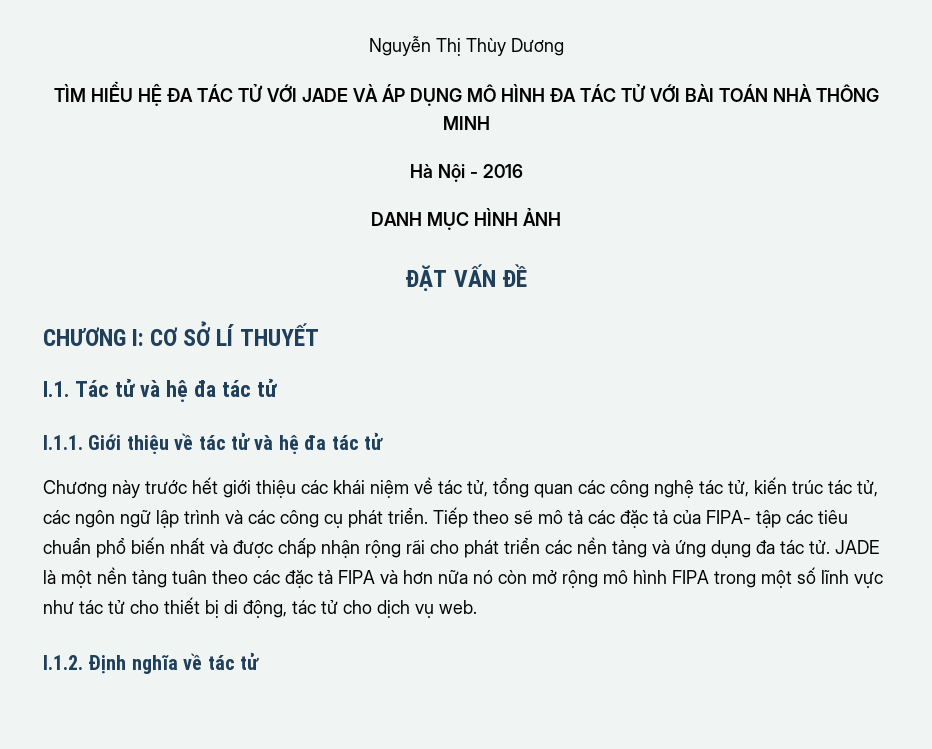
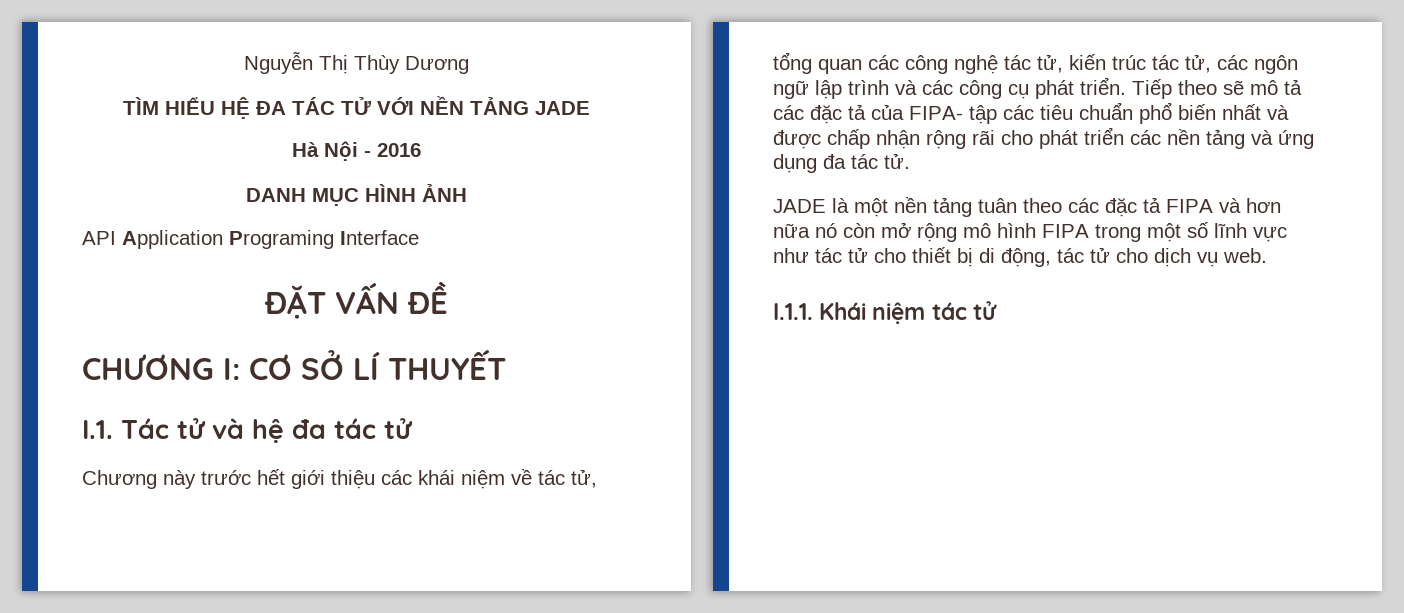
- TÌM HIỂU HỆ ĐA TÁC TỬ VỚI JADE VÀ ÁP DỤNG MÔ HÌNH ĐA TÁC TỬ VỚI BÀI TOÁN NHÀ THÔNG MINH
+ TÌM HIỂU HỆ ĐA TÁC TỬ VỚI NỀN TẢNG JADE
+ API Application Programing Interface
- I.1.1. Giới thiệu về tác tử và hệ đa tác tử
- Tiếp theo sẽ mô tả các đặc tả của FIPA- tập các tiêu chuẩn phổ biến nhất và được chấp nhận rộng rãi cho phát triển các nền tảng và ứng dụng đa tác tử. JADE là một nền tảng tuân theo các đặc tả FIPA và hơn nữa nó còn mở rộng mô hình FIPA trong một số lĩnh vực như tác tử cho thiết bị di động, tác tử cho dịch vụ web.
+ Tiếp theo sẽ mô tả các đặc tả của FIPA- tập các tiêu chuẩn phổ biến nhất và được chấp nhận rộng rãi cho phát triển các nền tảng và ứng dụng đa tác tử.
+ JADE là một nền tảng tuân theo các đặc tả FIPA và hơn nữa nó còn mở rộng mô hình FIPA trong một số lĩnh vực như tác tử cho thiết bị di động, tác tử cho dịch vụ web.
- I.1.2. Định nghĩa về tác tử
+ I.1.1. Khái niệm tác tử

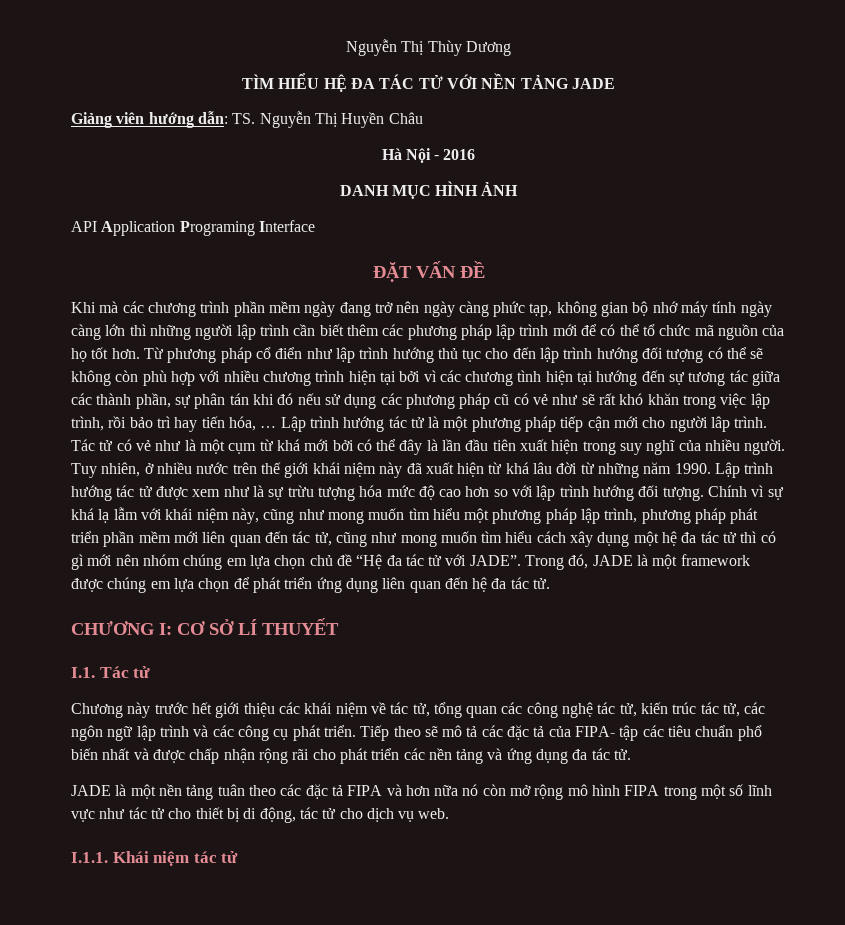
+ Giảng viên hướng dẫn: TS. Nguyễn Thị Huyền Châu
+ Khi mà các chương trình phần mềm ngày đang trở nên ngày càng phức tạp, không gian bộ nhớ máy tính ngày càng lớn thì những người lập trình cần biết thêm các phương pháp lập trình mới để có thể tổ chức mã nguồn của họ tốt hơn. Từ phương pháp cổ điển như lập trình hướng thủ tục cho đến lập trình hướng đối tượng có thể sẽ không còn phù hợp với nhiều chương trình hiện tại bởi vì các chương tình hiện tại hướng đến sự tương tác giữa các thành phần, sự phân tán khi đó nếu sử dụng các phương pháp cũ có vẻ như sẽ rất khó khăn trong việc lập trình, rồi bảo trì hay tiến hóa, … Lập trình hướng tác tử là một phương pháp tiếp cận mới cho người lâp trình. Tác tử có vẻ như là một cụm từ khá mới bởi có thể đây là lần đầu tiên xuất hiện trong suy nghĩ của nhiều người. Tuy nhiên, ở nhiều nước trên thế giới khái niệm này đã xuất hiện từ khá lâu đời từ những năm 1990. Lập trình hướng tác tử được xem như là sự trừu tượng hóa mức độ cao hơn so với lập trình hướng đối tượng. Chính vì sự khá lạ lẫm với khái niệm này, cũng như mong muốn tìm hiểu một phương pháp lập trình, phương pháp phát triển phần mềm mới liên quan đến tác tử, cũng như mong muốn tìm hiểu cách xây dụng một hệ đa tác tử thì có gì mới nên nhóm chúng em lựa chọn chủ đề “Hệ đa tác tử với JADE”. Trong đó, JADE là một framework được chúng em lựa chọn để phát triển ứng dụng liên quan đến hệ đa tác tử.
- I.1. Tác tử và hệ đa tác tử
+ I.1. Tác tử

